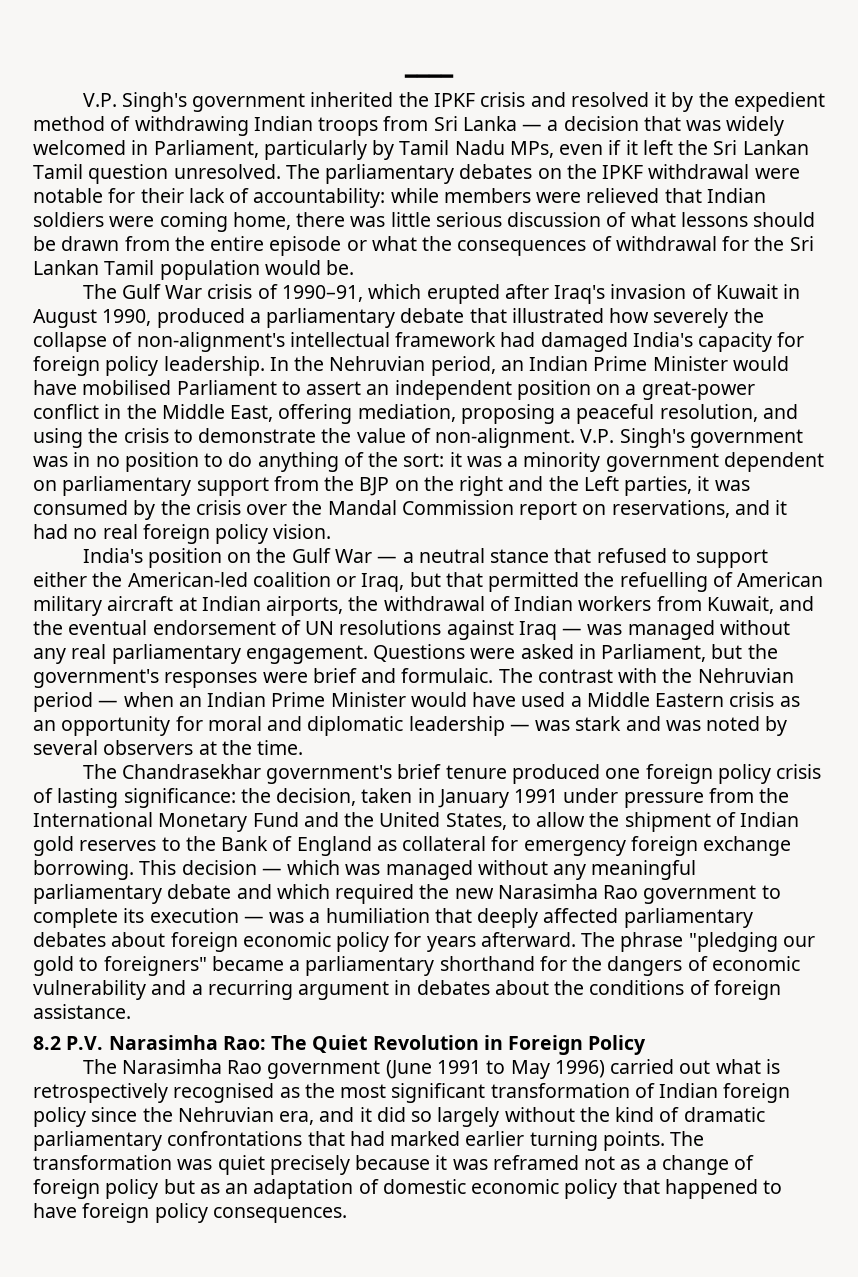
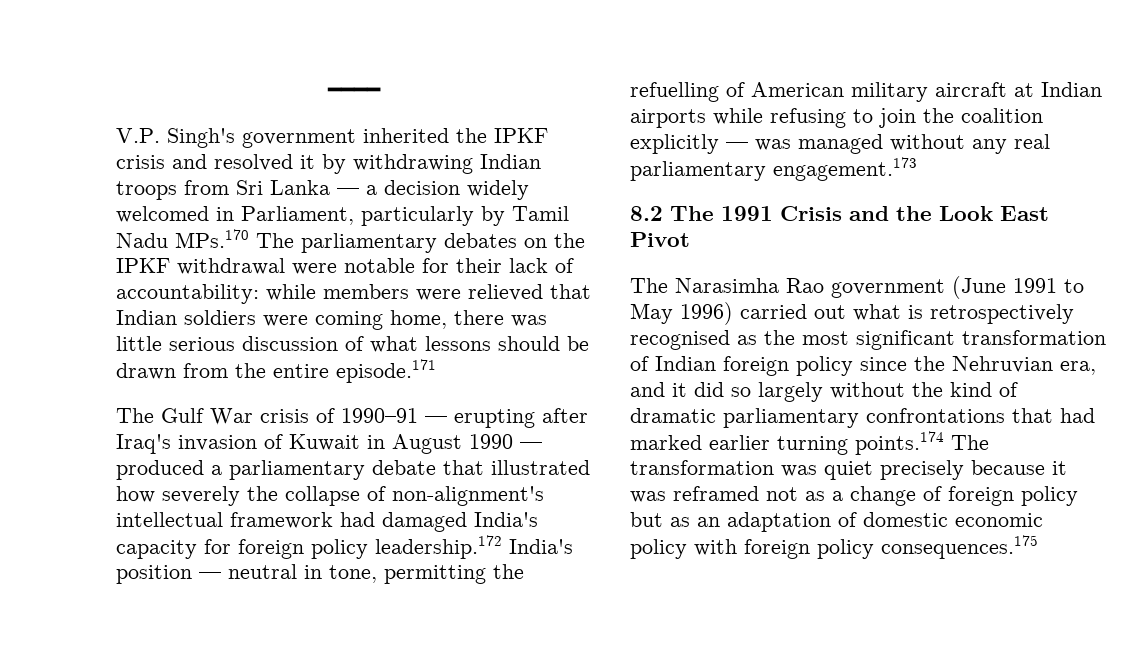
- V.P. Singh's government inherited the IPKF crisis and resolved it by the expedient method of withdrawing Indian troops from Sri Lanka — a decision that was widely welcomed in Parliament, particularly by Tamil Nadu MPs, even if it left the Sri Lankan Tamil question unresolved. The parliamentary debates on the IPKF withdrawal were notable for their lack of accountability:
+ V.P. Singh's government inherited the IPKF crisis and resolved it by withdrawing Indian troops from Sri Lanka — a decision widely welcomed in Parliament, particularly by Tamil Nadu MPs.170 The parliamentary debates on the IPKF withdrawal were notable for their lack of accountability:
- while members were relieved that Indian soldiers were coming home, there was little serious discussion of what lessons should be drawn from the entire episode or what the consequences of withdrawal for the Sri Lankan Tamil population would be.
+ while members were relieved that Indian soldiers were coming home, there was little serious discussion of what lessons should be drawn from the entire episode.171
- The Gulf War crisis of 1990–91, which erupted after Iraq's invasion of Kuwait in August 1990, produced a parliamentary debate that illustrated how severely the collapse of non-alignment's intellectual framework had damaged India's capacity for foreign policy leadership. In the Nehruvian period, an Indian Prime Minister would have mobilised Parliament to assert an independent position on a great-power conflict in the Middle East, offering mediation, proposing a peaceful resolution, and using the crisis to demonstrate the value of non-alignment. V.P. Singh's government was in no position to do anything of the sort: it was a minority government dependent on parliamentary support from the BJP on the right and the Left parties, it was consumed by the crisis over the Mandal Commission report on reservations, and it had no real foreign policy vision.
- India's position on the Gulf War — a neutral stance that refused to support either the American-led coalition or Iraq, but that permitted the refuelling of American military aircraft at Indian airports, the withdrawal of Indian workers from Kuwait, and the eventual endorsement of UN resolutions against Iraq — was managed without any real parliamentary engagement. Questions were asked in Parliament, but the government's responses were brief and formulaic. The contrast with the Nehruvian period — when an Indian Prime Minister would have used a Middle Eastern crisis as an opportunity for moral and diplomatic leadership — was stark and was noted by several observers at the time.
- The Chandrasekhar government's brief tenure produced one foreign policy crisis of lasting significance: the decision, taken in January 1991 under pressure from the International Monetary Fund and the United States, to allow the shipment of Indian gold reserves to the Bank of England as collateral for emergency foreign exchange borrowing. This decision — which was managed without any meaningful parliamentary debate and which required the new Narasimha Rao government to complete its execution — was a humiliation that deeply affected parliamentary debates about foreign economic policy for years afterward. The phrase "pledging our gold to foreigners" became a parliamentary shorthand for the dangers of economic vulnerability and a recurring argument in debates about the conditions of foreign assistance.
- 8.2 P.V. Narasimha Rao: The Quiet Revolution in Foreign Policy
+ The Gulf War crisis of 1990–91 — erupting after Iraq's invasion of Kuwait in August 1990 — produced a parliamentary debate that illustrated how severely the collapse of non-alignment's intellectual framework had damaged India's capacity for foreign policy leadership.172 India's position — neutral in tone, permitting the refuelling of American military aircraft at Indian airports while refusing to join the coalition explicitly — was managed without any real parliamentary engagement.173
+ 8.2 The 1991 Crisis and the Look East Pivot
- The Narasimha Rao government (June 1991 to May 1996) carried out what is retrospectively recognised as the most significant transformation of Indian foreign policy since the Nehruvian era, and it did so largely without the kind of dramatic parliamentary confrontations that had marked earlier turning points. The transformation was quiet precisely because it was reframed not as a change of foreign policy but as an adaptation of domestic economic policy that happened to have foreign policy consequences.
+ The Narasimha Rao government (June 1991 to May 1996) carried out what is retrospectively recognised as the most significant transformation of Indian foreign policy since the Nehruvian era, and it did so largely without the kind of dramatic parliamentary confrontations that had marked earlier turning points.174 The transformation was quiet precisely because it was reframed not as a change of foreign policy but as an adaptation of domestic economic policy with foreign policy consequences.175

